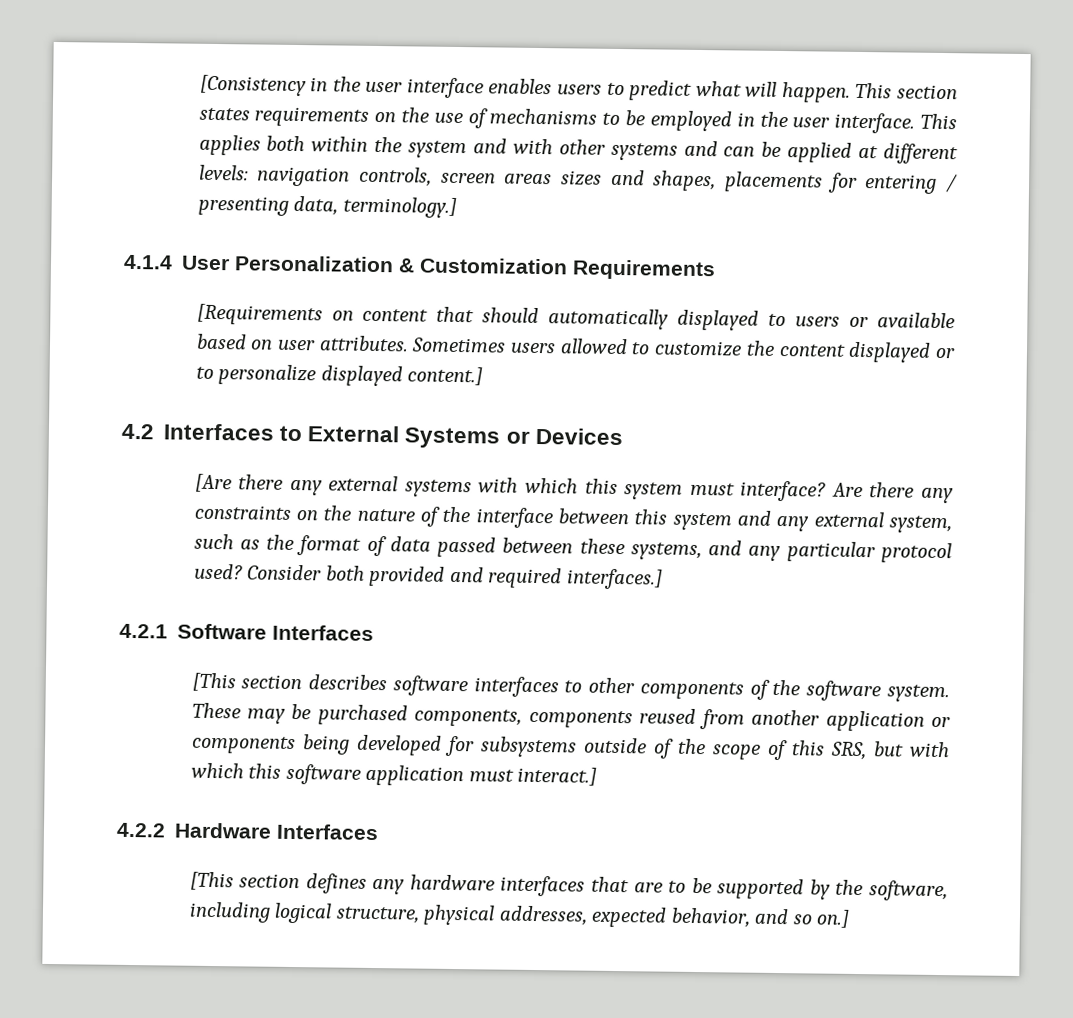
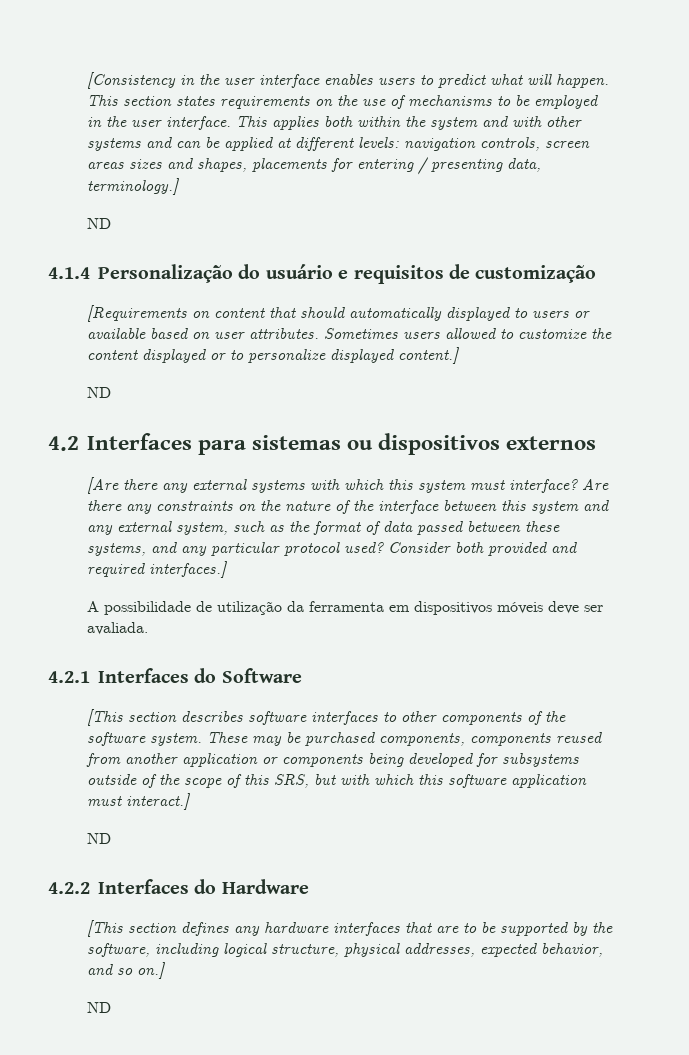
  This applies both within the system and with other systems and can be applied at different levels: navigation controls, screen areas sizes and shapes, placements for entering / presenting data, terminology.]
+ ND
- 4.1.4 User Personalization & Customization Requirements
+ 4.1.4 Personalização do usuário e requisitos de customização
  Sometimes users allowed to customize the content displayed or to personalize displayed content.]
+ ND
- 4.2 Interfaces to External Systems or Devices
+ 4.2 Interfaces para sistemas ou dispositivos externos
+ A possibilidade de utilização da ferramenta em dispositivos móveis deve ser avaliada.
- 4.2.1 Software Interfaces
+ 4.2.1 Interfaces do Software
  These may be purchased components, components reused from another application or components being developed for subsystems outside of the scope of this SRS, but with which this software application must interact.]
+ ND
- 4.2.2 Hardware Interfaces
+ 4.2.2 Interfaces do Hardware
  [This section defines any hardware interfaces that are to be supported by the software, including logical structure, physical addresses, expected behavior, and so on.]
+ ND

